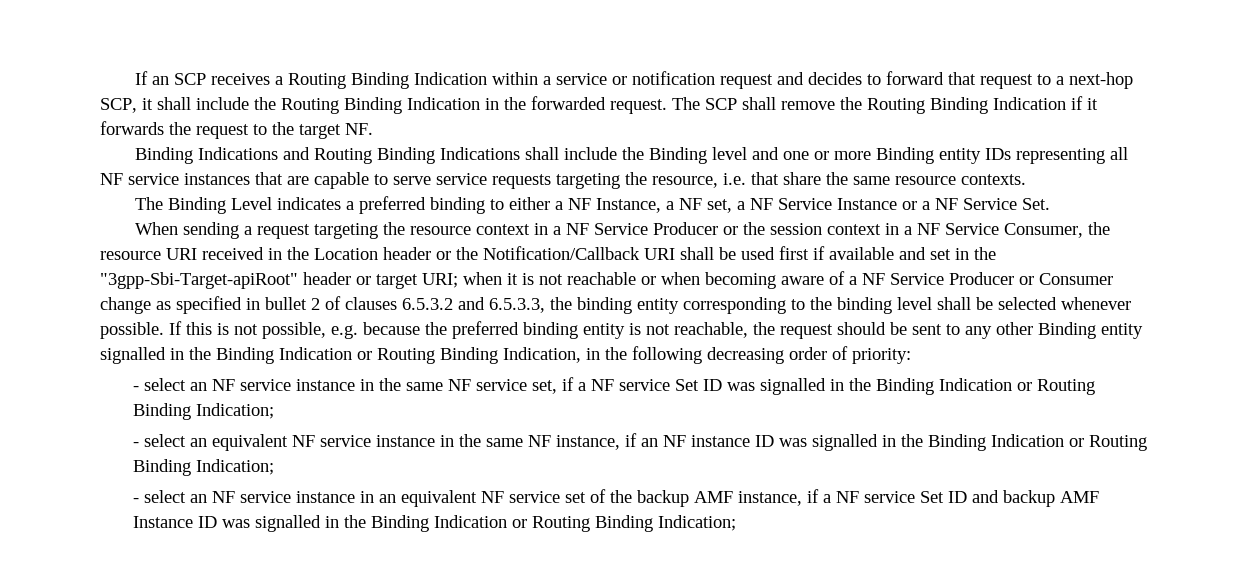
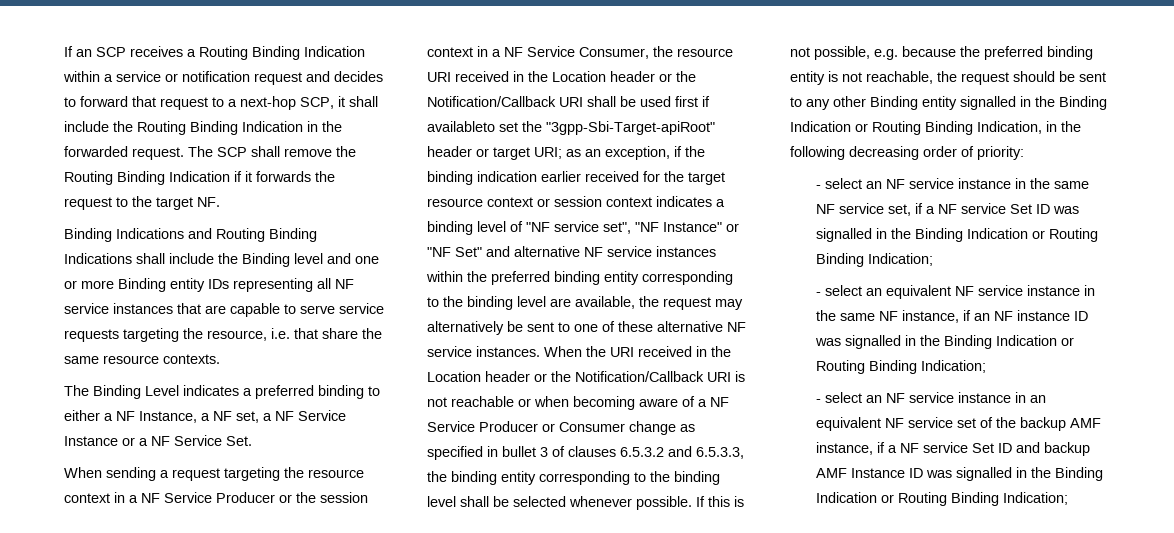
- When sending a request targeting the resource context in a NF Service Producer or the session context in a NF Service Consumer, the resource URI received in the Location header or the Notification/Callback URI shall be used first if available and set in the "3gpp-Sbi-Target-apiRoot" header or target URI;
+ When sending a request targeting the resource context in a NF Service Producer or the session context in a NF Service Consumer, the resource URI received in the Location header or the Notification/Callback URI shall be used first if availableto set the "3gpp-Sbi-Target-apiRoot" header or target URI;
- when it is not reachable or when becoming aware of a NF Service Producer or Consumer change as specified in bullet 2 of clauses 6.5.3.2 and 6.5.3.3, the binding entity corresponding to the binding level shall be selected whenever possible.
+ as an exception, if the binding indication earlier received for the target resource context or session context indicates a binding level of "NF service set", "NF Instance" or "NF Set" and alternative NF service instances within the preferred binding entity corresponding to the binding level are available, the request may alternatively be sent to one of these alternative NF service instances. When the URI received in the Location header or the Notification/Callback URI is not reachable or when becoming aware of a NF Service Producer or Consumer change as specified in bullet 3 of clauses 6.5.3.2 and 6.5.3.3, the binding entity corresponding to the binding level shall be selected whenever possible.

